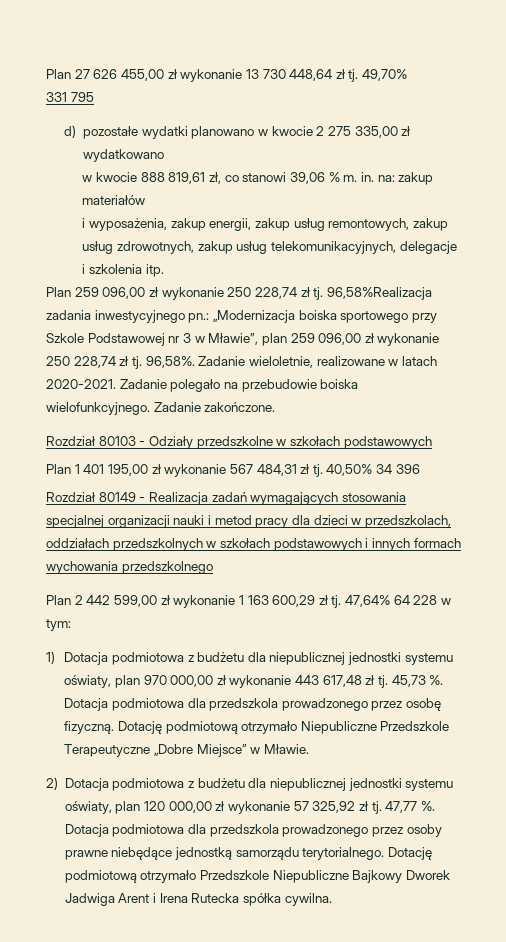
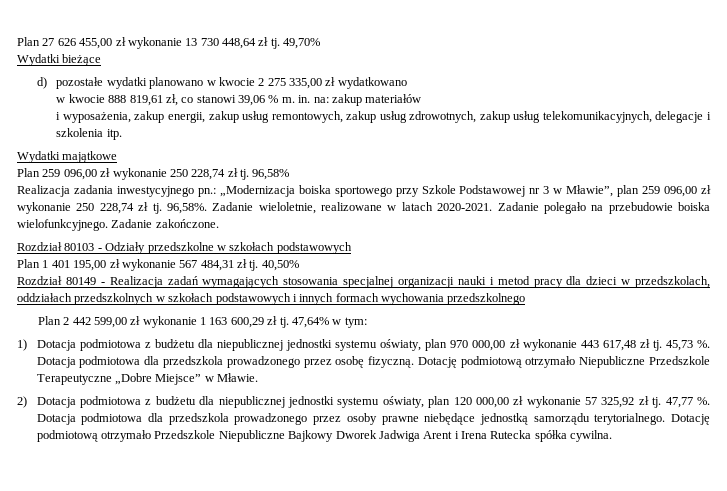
- 331 795
+ Wydatki bieżące
+ Wydatki majątkowe
- 96,58%Realizacja zadania inwestycyjnego pn.: „Modernizacja boiska sportowego przy Szkole Podstawowej nr 3 w Mławie”, plan 259 096,00 zł wykonanie 250 228,74 zł tj.
+ 96,58%
+ Realizacja zadania inwestycyjnego pn.: „Modernizacja boiska sportowego przy Szkole Podstawowej nr 3 w Mławie”, plan 259 096,00 zł wykonanie 250 228,74 zł tj.
- 40,50% 34 396
+ 40,50%
- 47,64% 64 228 w tym:
+ 47,64% w tym:

